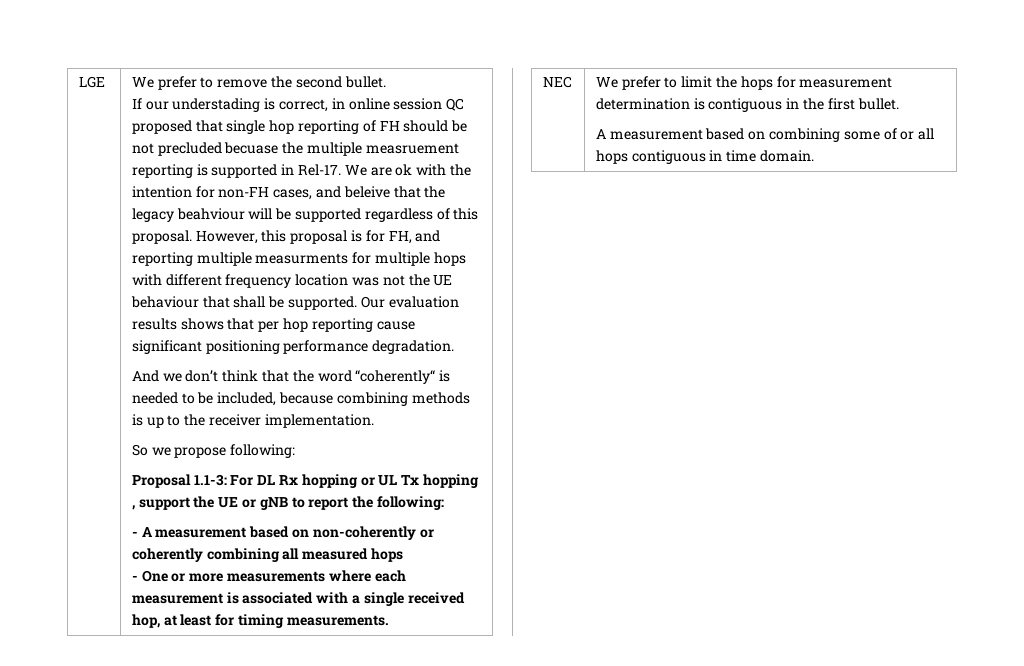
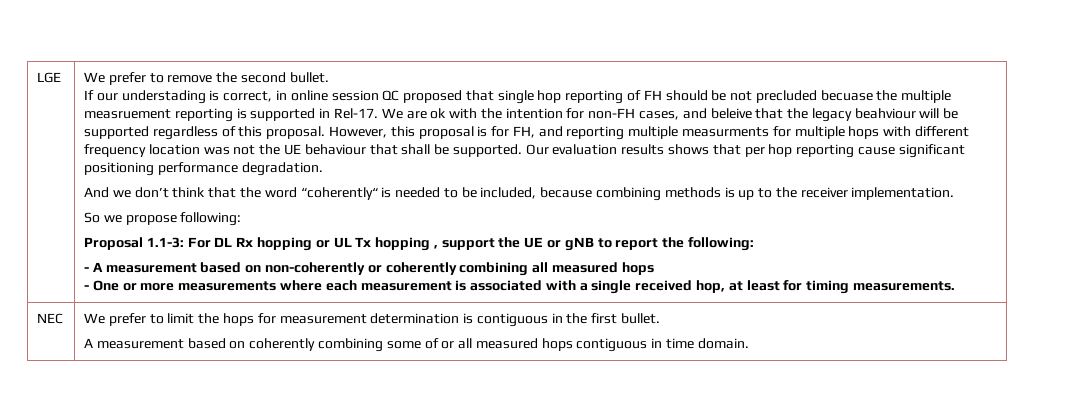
  NEC | We prefer to limit the hops for measurement determination is contiguous in the first bullet.
- A measurement based on combining some of or all hops contiguous in time domain.
+ A measurement based on coherently combining some of or all measured hops contiguous in time domain.

